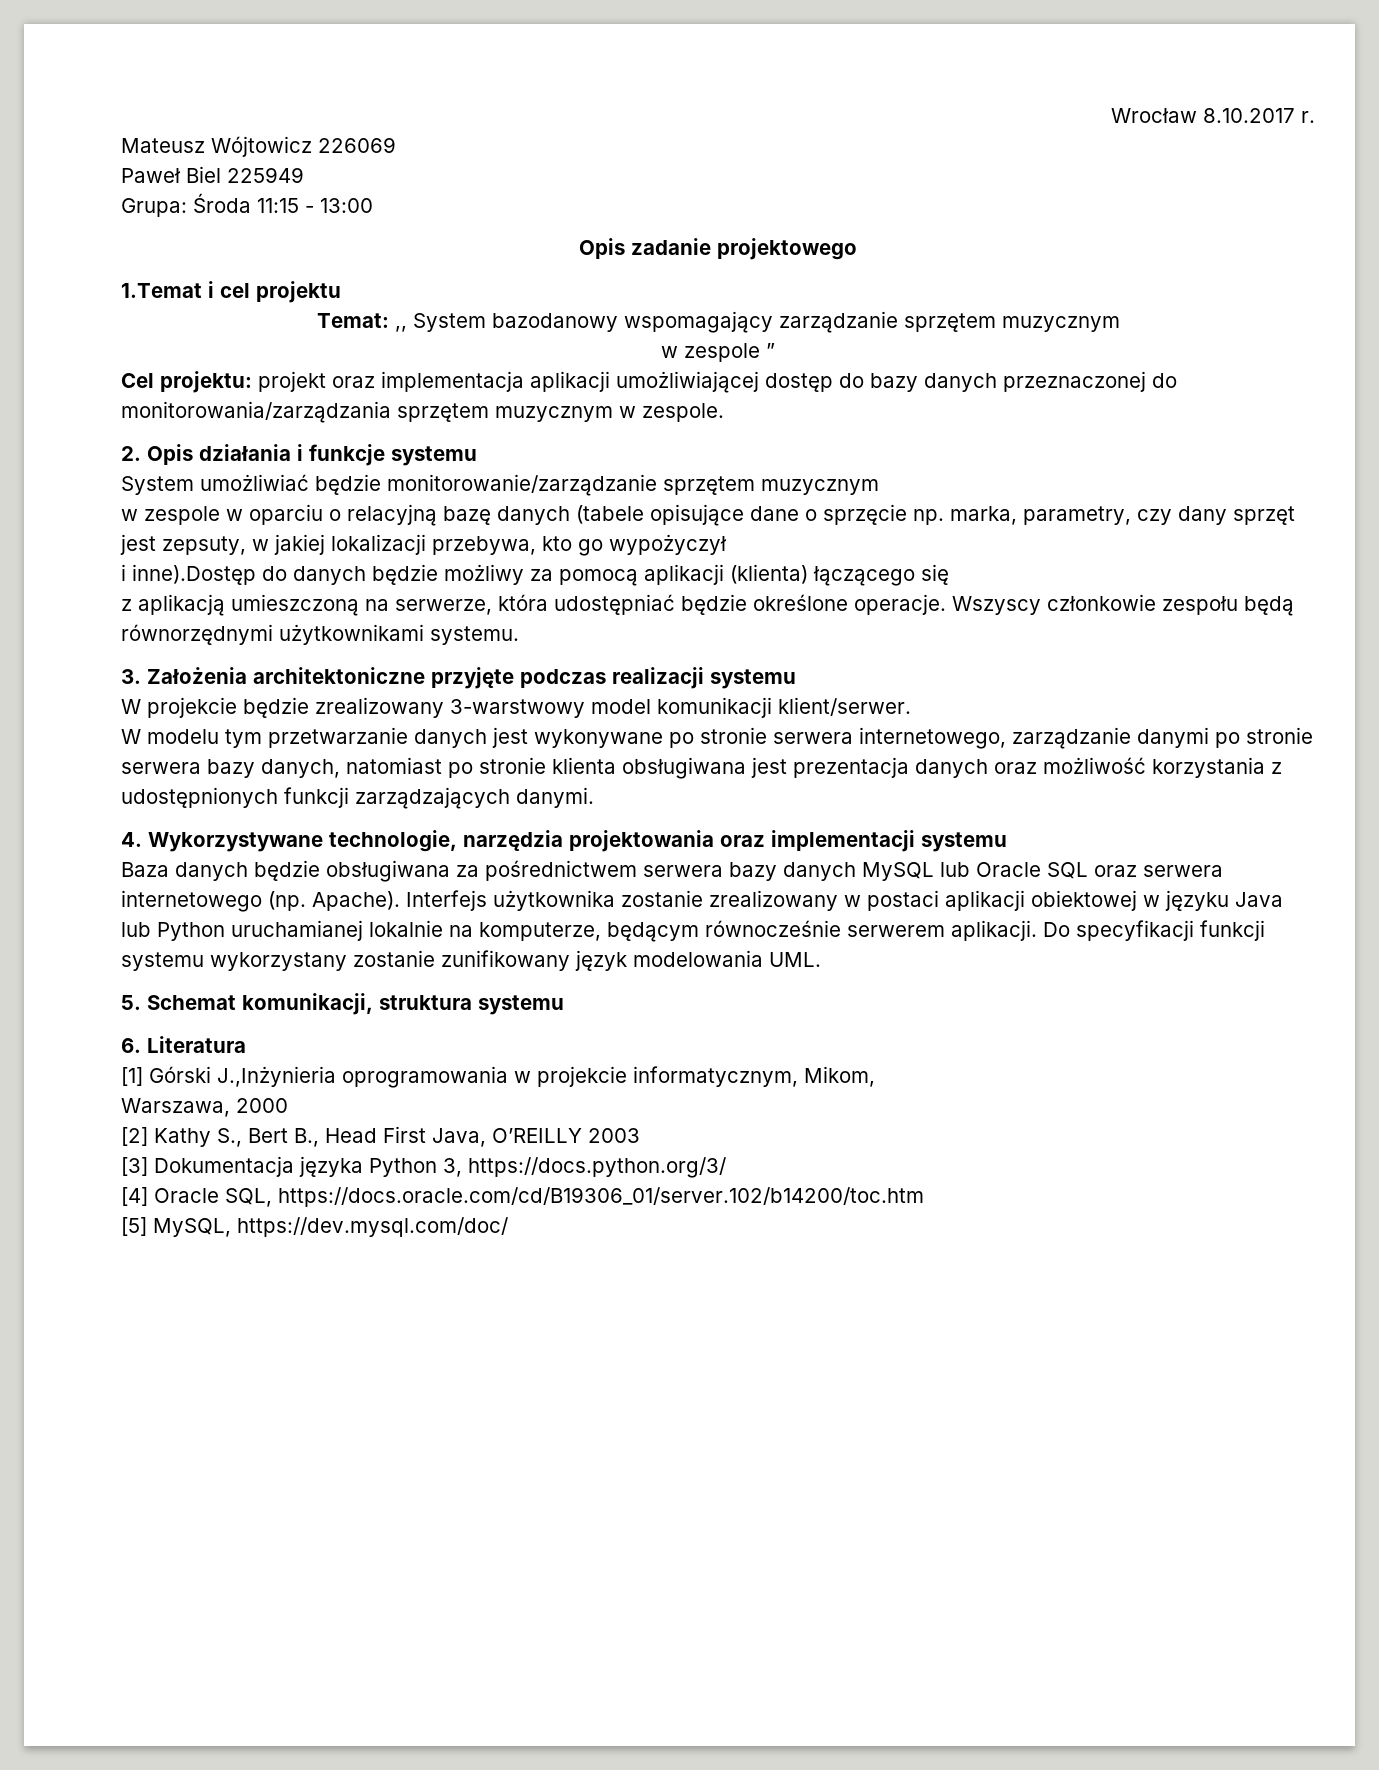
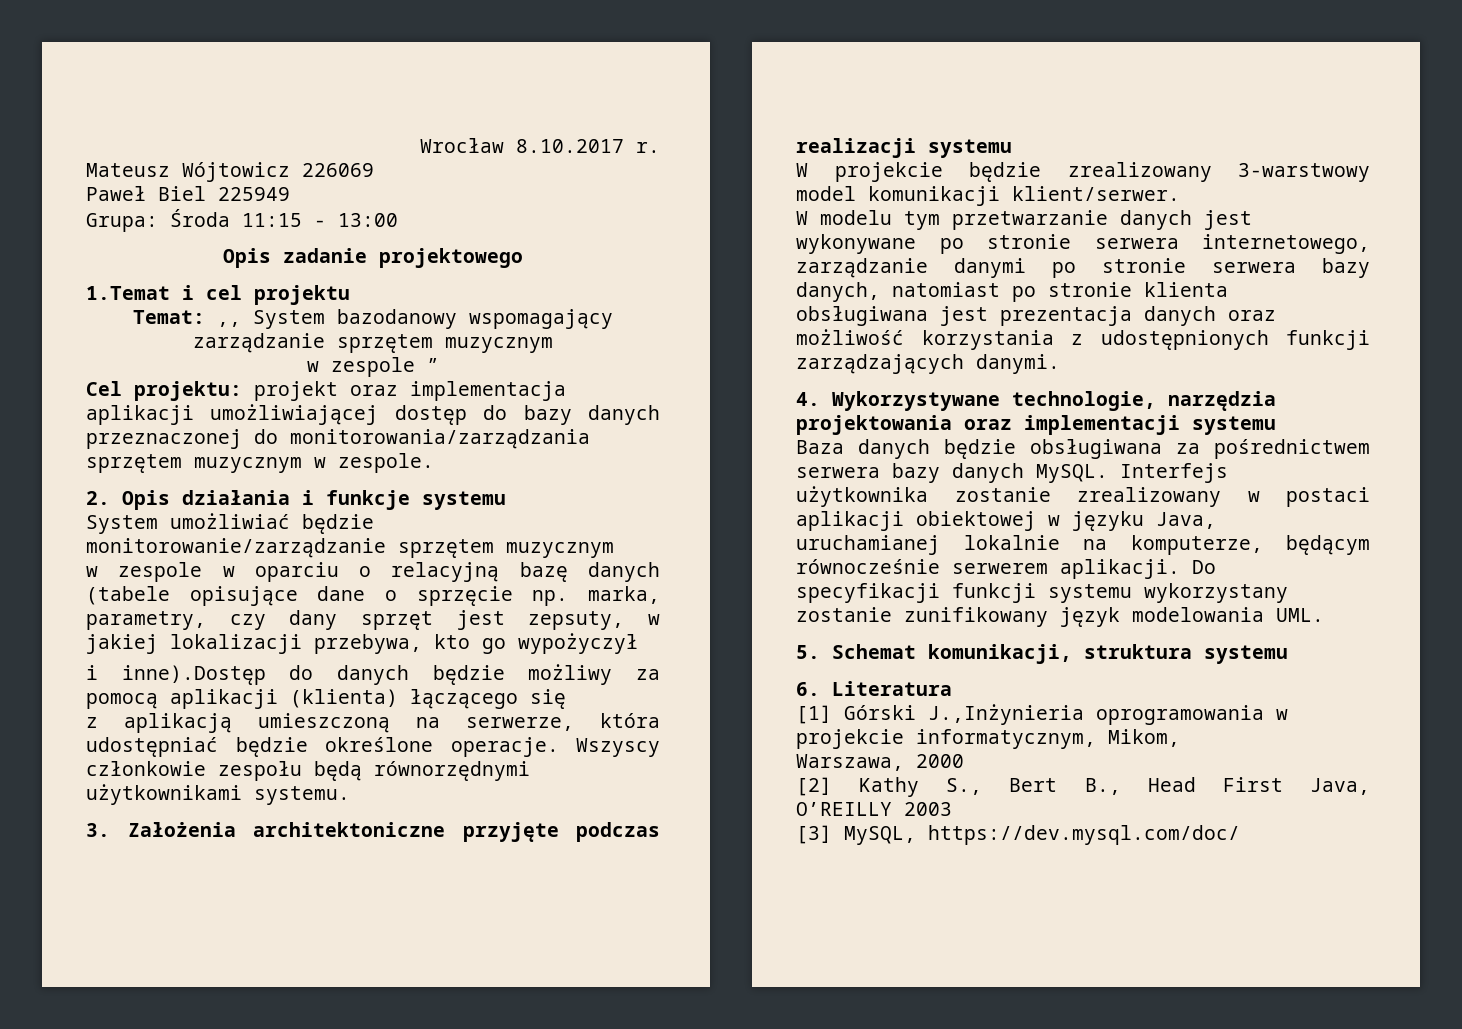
- Baza danych będzie obsługiwana za pośrednictwem serwera bazy danych MySQL lub Oracle SQL oraz serwera internetowego (np. Apache).
+ Baza danych będzie obsługiwana za pośrednictwem serwera bazy danych MySQL.
- Interfejs użytkownika zostanie zrealizowany w postaci aplikacji obiektowej w języku Java lub Python uruchamianej lokalnie na komputerze, będącym równocześnie serwerem aplikacji.
+ Interfejs użytkownika zostanie zrealizowany w postaci aplikacji obiektowej w języku Java, uruchamianej lokalnie na komputerze, będącym równocześnie serwerem aplikacji.
- [3] Dokumentacja języka Python 3, https://docs.python.org/3/
- [4] Oracle SQL, https://docs.oracle.com/cd/B19306_01/server.102/b14200/toc.htm
- [5] MySQL, https://dev.mysql.com/doc/
+ [3] MySQL, https://dev.mysql.com/doc/

